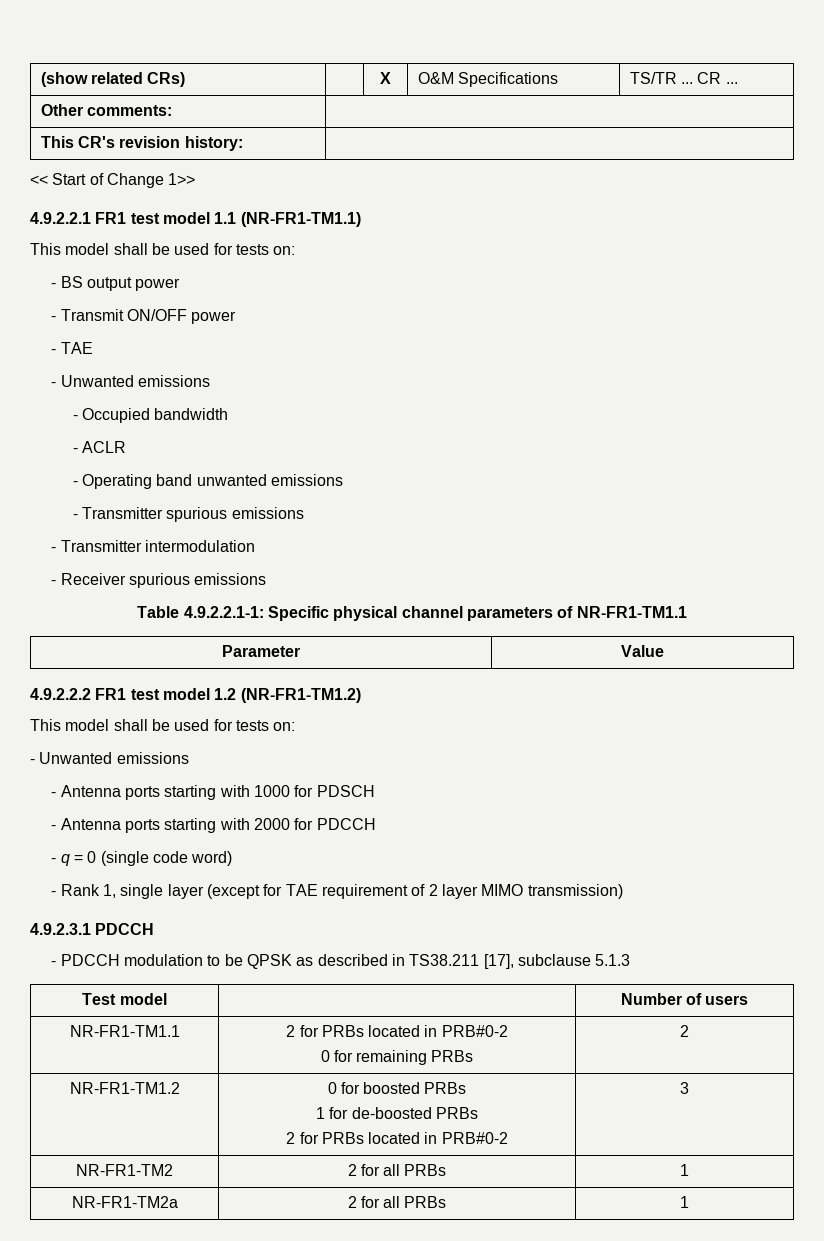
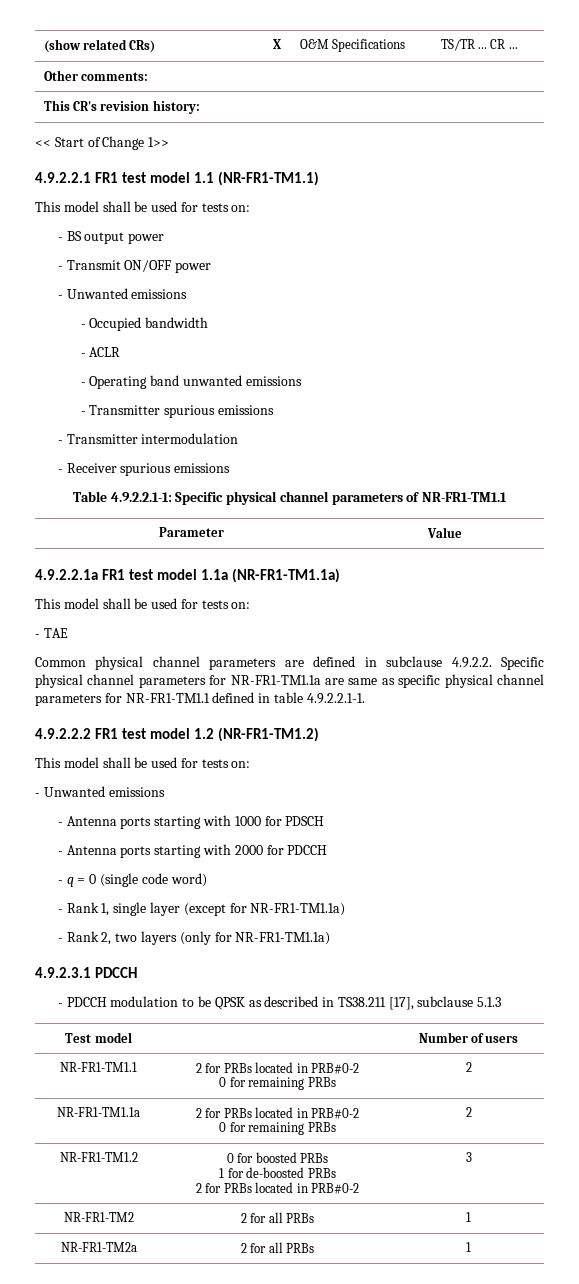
- - TAE
+ 4.9.2.2.1a FR1 test model 1.1a (NR-FR1-TM1.1a)
+ This model shall be used for tests on:
+ - TAE
+ Common physical channel parameters are defined in subclause 4.9.2.2. Specific physical channel parameters for NR-FR1-TM1.1a are same as specific physical channel parameters for NR-FR1-TM1.1 defined in table 4.9.2.2.1-1.
- - Rank 1, single layer (except for TAE requirement of 2 layer MIMO transmission)
+ - Rank 1, single layer (except for NR-FR1-TM1.1a)
+ - Rank 2, two layers (only for NR-FR1-TM1.1a)
+ NR-FR1-TM1.1a | 2 for PRBs located in PRB#0-2
+ 0 for remaining PRBs | 2

